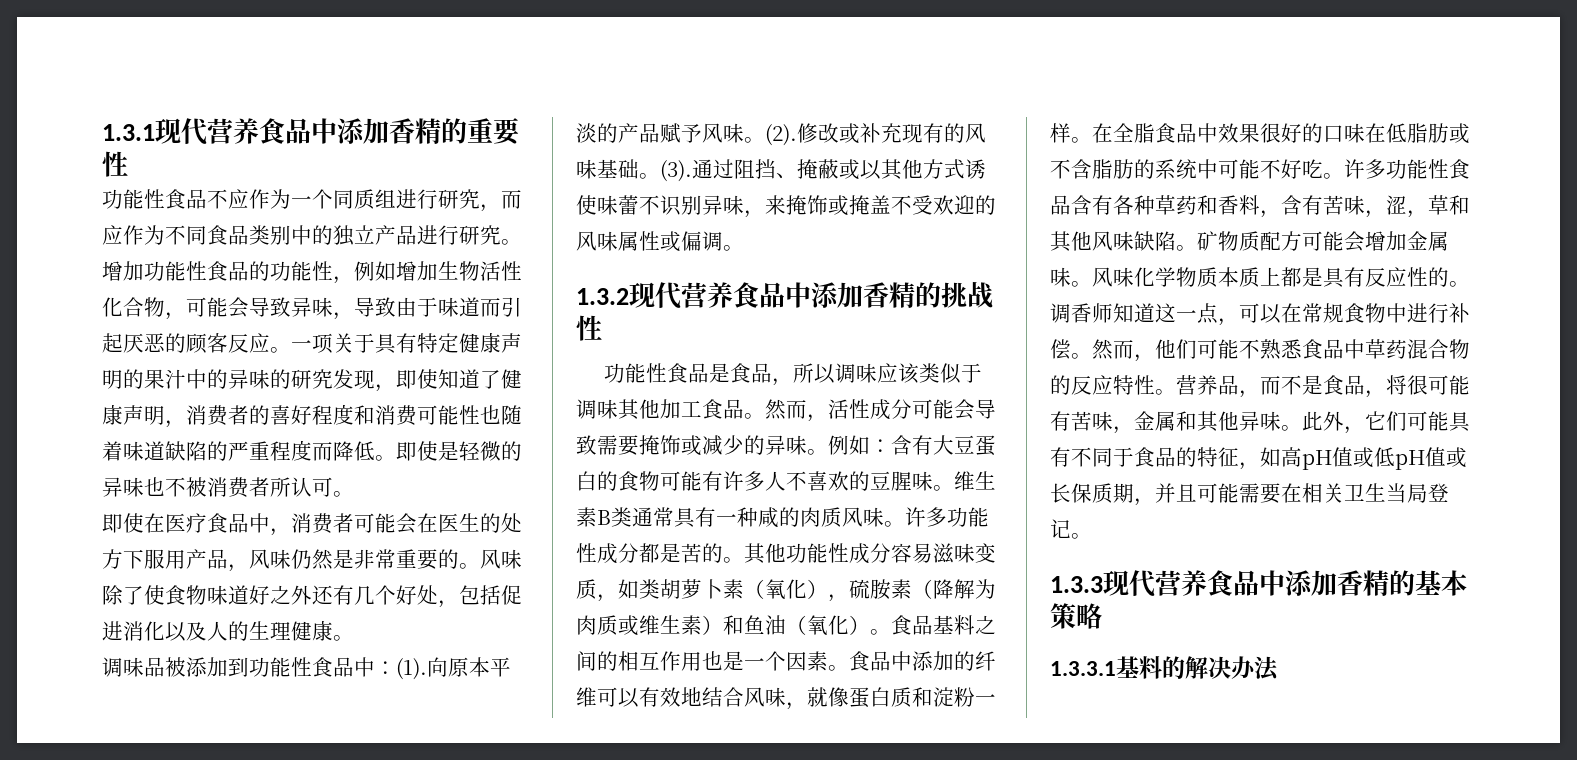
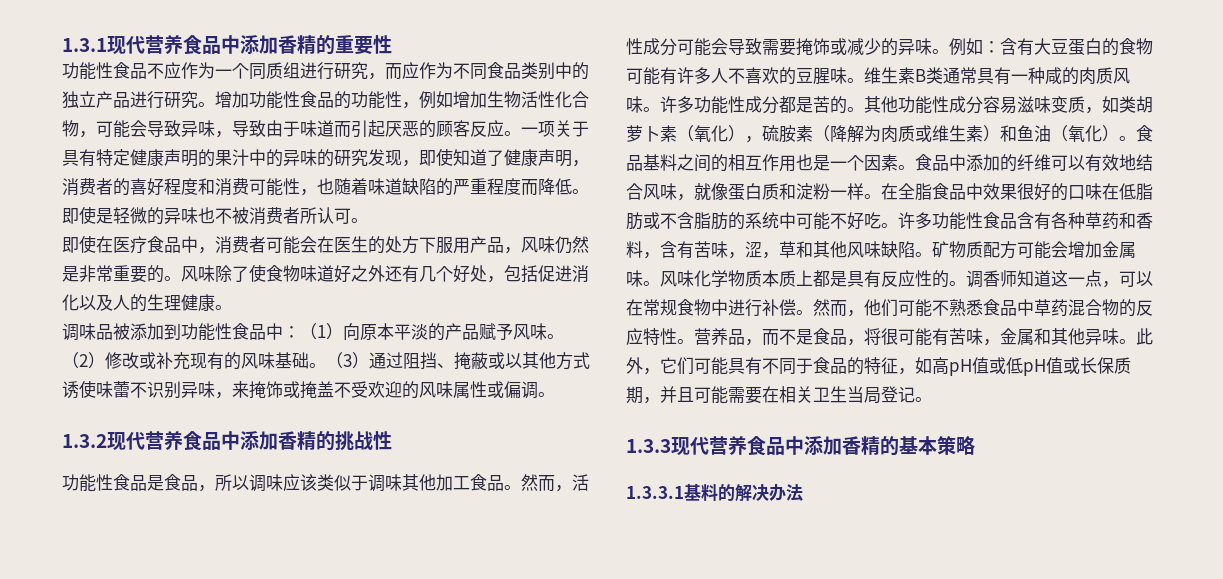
- 一项关于具有特定健康声明的果汁中的异味的研究发现，即使知道了健康声明，消费者的喜好程度和消费可能性也随着味道缺陷的严重程度而降低。
+ 一项关于具有特定健康声明的果汁中的异味的研究发现，即使知道了健康声明，消费者的喜好程度和消费可能性，也随着味道缺陷的严重程度而降低。
- 调味品被添加到功能性食品中：(1).向原本平淡的产品赋予风味。
+ 调味品被添加到功能性食品中：（1）向原本平淡的产品赋予风味。
- (2).修改或补充现有的风味基础。
+ （2）修改或补充现有的风味基础。
- (3).通过阻挡、掩蔽或以其他方式诱使味蕾不识别异味，来掩饰或掩盖不受欢迎的风味属性或偏调。
+ （3）通过阻挡、掩蔽或以其他方式诱使味蕾不识别异味，来掩饰或掩盖不受欢迎的风味属性或偏调。

